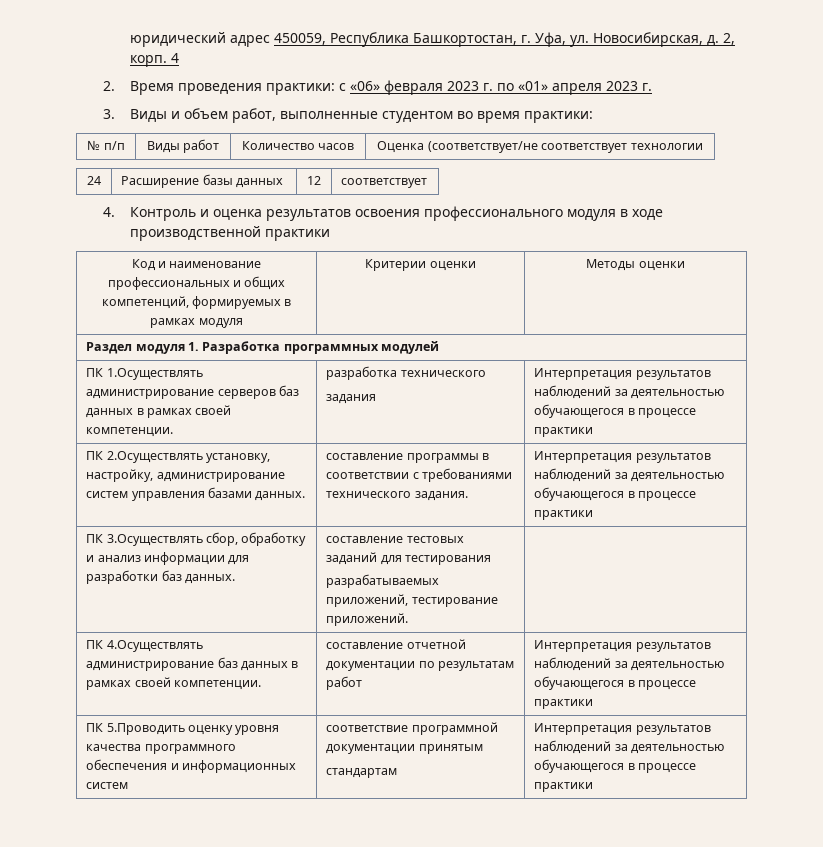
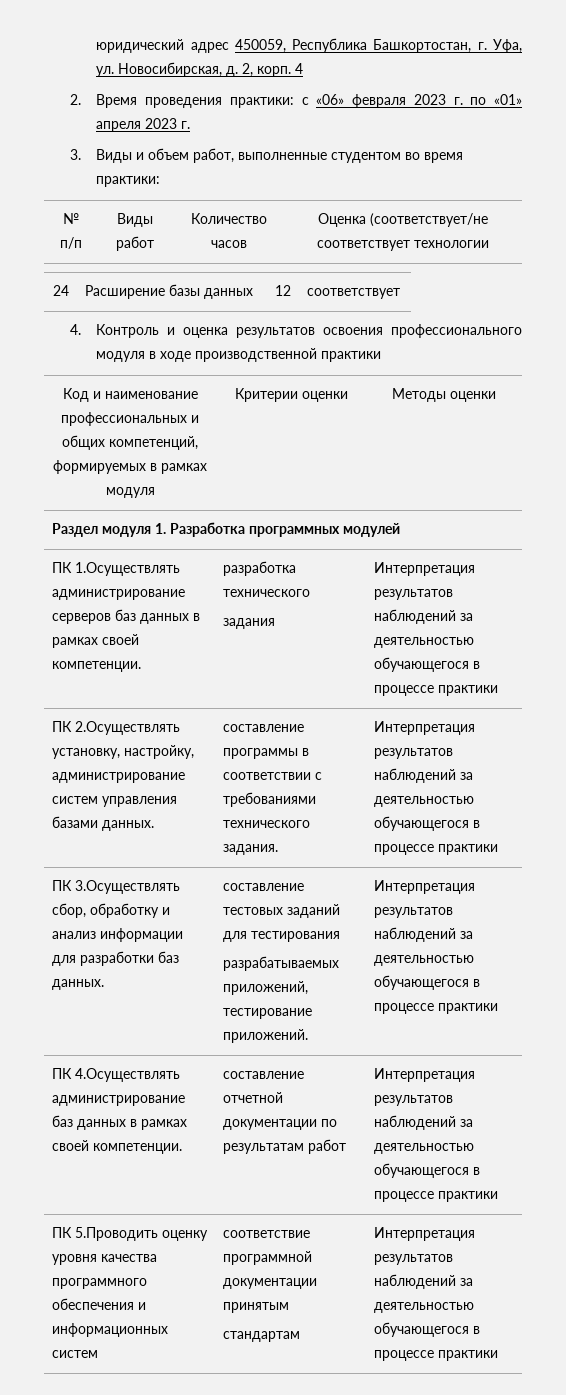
  ПК 3.Осуществлять сбор, обработку и анализ информации для разработки баз данных. | составление тестовых заданий для тестирования
- разрабатываемых приложений, тестирование приложений. |
+ разрабатываемых приложений, тестирование приложений. | Интерпретация результатов наблюдений за деятельностью обучающегося в процессе практики

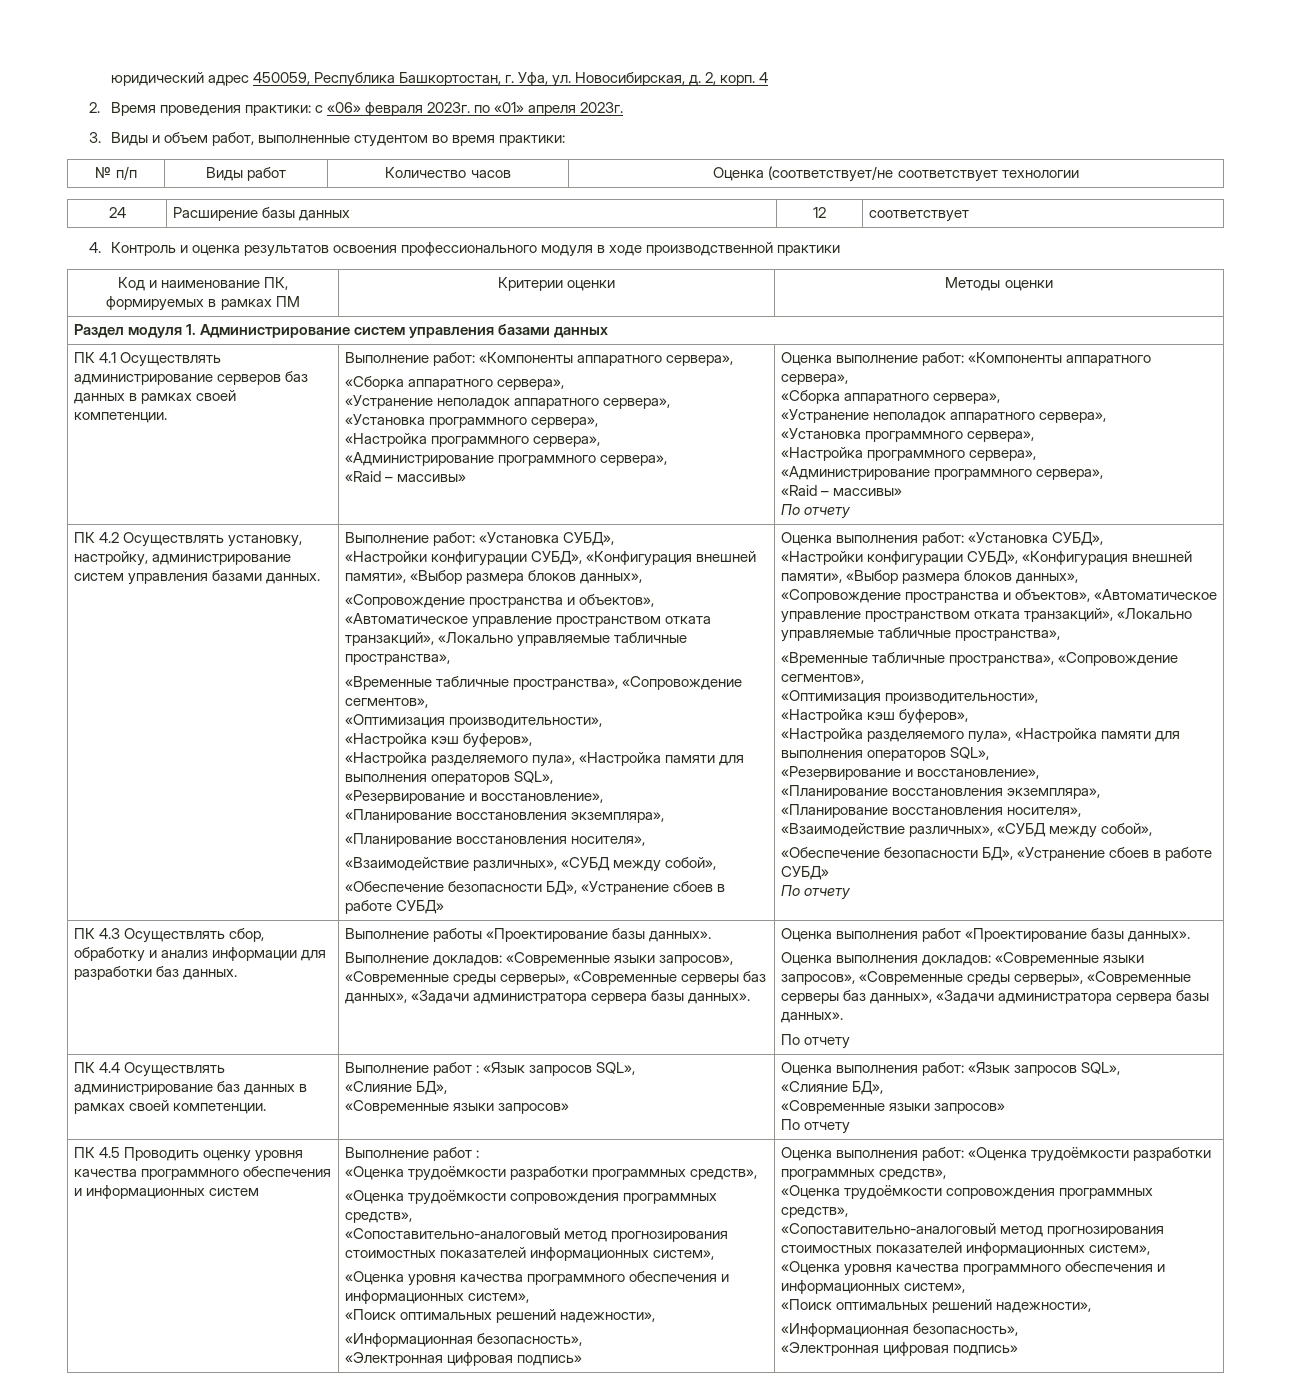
- 2. Время проведения практики: с «06» февраля 2023 г. по «01» апреля 2023 г.
+ 2. Время проведения практики: с «06» февраля 2023г. по «01» апреля 2023г.
- Код и наименование профессиональных и общих компетенций, формируемых в рамках модуля | Критерии оценки | Методы оценки
+ Код и наименование ПК, формируемых в рамках ПМ | Критерии оценки | Методы оценки
- Раздел модуля 1. Разработка программных модулей
- ПК 1.Осуществлять администрирование серверов баз данных в рамках своей компетенции. | разработка технического
- задания | Интерпретация результатов наблюдений за деятельностью обучающегося в процессе практики
- ПК 2.Осуществлять установку, настройку, администрирование систем управления базами данных. | составление программы в соответствии с требованиями технического задания. | Интерпретация результатов наблюдений за деятельностью обучающегося в процессе практики
- ПК 3.Осуществлять сбор, обработку и анализ информации для разработки баз данных. | составление тестовых заданий для тестирования
- разрабатываемых приложений, тестирование приложений. | Интерпретация результатов наблюдений за деятельностью обучающегося в процессе практики
- ПК 4.Осуществлять администрирование баз данных в рамках своей компетенции. | составление отчетной документации по результатам работ | Интерпретация результатов наблюдений за деятельностью обучающегося в процессе практики
- ПК 5.Проводить оценку уровня качества программного обеспечения и информационных систем | соответствие программной документации принятым
- стандартам | Интерпретация результатов наблюдений за деятельностью обучающегося в процессе практики
+ Раздел модуля 1. Администрирование систем управления базами данных
+ ПК 4.1 Осуществлять администрирование серверов баз данных в рамках своей компетенции. | Выполнение работ: «Компоненты аппаратного сервера»,
+ «Сборка аппаратного сервера»,
+ «Устранение неполадок аппаратного сервера»,
+ «Установка программного сервера»,
+ «Настройка программного сервера»,
+ «Администрирование программного сервера»,
+ «Raid – массивы» | Оценка выполнение работ: «Компоненты аппаратного сервера»,
+ «Сборка аппаратного сервера»,
+ «Устранение неполадок аппаратного сервера»,
+ «Установка программного сервера»,
+ «Настройка программного сервера»,
+ «Администрирование программного сервера»,
+ «Raid – массивы»
+ По отчету
+ ПК 4.2 Осуществлять установку, настройку, администрирование систем управления базами данных. | Выполнение работ: «Установка СУБД»,
+ «Настройки конфигурации СУБД», «Конфигурация внешней памяти», «Выбор размера блоков данных»,
+ «Сопровождение пространства и объектов», «Автоматическое управление пространством отката транзакций», «Локально управляемые табличные пространства»,
+ «Временные табличные пространства», «Сопровождение сегментов»,
+ «Оптимизация производительности»,
+ «Настройка кэш буферов»,
+ «Настройка разделяемого пула», «Настройка памяти для выполнения операторов SQL»,
+ «Резервирование и восстановление»,
+ «Планирование восстановления экземпляра»,
+ «Планирование восстановления носителя»,
+ «Взаимодействие различных», «СУБД между собой»,
+ «Обеспечение безопасности БД», «Устранение сбоев в работе СУБД» | Оценка выполнения работ: «Установка СУБД»,
+ «Настройки конфигурации СУБД», «Конфигурация внешней памяти», «Выбор размера блоков данных»,
+ «Сопровождение пространства и объектов», «Автоматическое управление пространством отката транзакций», «Локально управляемые табличные пространства»,
+ «Временные табличные пространства», «Сопровождение сегментов»,
+ «Оптимизация производительности»,
+ «Настройка кэш буферов»,
+ «Настройка разделяемого пула», «Настройка памяти для выполнения операторов SQL»,
+ «Резервирование и восстановление»,
+ «Планирование восстановления экземпляра»,
+ «Планирование восстановления носителя»,
+ «Взаимодействие различных», «СУБД между собой»,
+ «Обеспечение безопасности БД», «Устранение сбоев в работе СУБД»
+ По отчету
+ ПК 4.3 Осуществлять сбор, обработку и анализ информации для разработки баз данных. | Выполнение работы «Проектирование базы данных».
+ Выполнение докладов: «Современные языки запросов», «Современные среды серверы», «Современные серверы баз данных», «Задачи администратора сервера базы данных». | Оценка выполнения работ «Проектирование базы данных».
+ Оценка выполнения докладов: «Современные языки запросов», «Современные среды серверы», «Современные серверы баз данных», «Задачи администратора сервера базы данных».
+ По отчету
+ ПК 4.4 Осуществлять администрирование баз данных в рамках своей компетенции. | Выполнение работ : «Язык запросов SQL»,
+ «Слияние БД»,
+ «Современные языки запросов» | Оценка выполнения работ: «Язык запросов SQL»,
+ «Слияние БД»,
+ «Современные языки запросов»
+ По отчету
+ ПК 4.5 Проводить оценку уровня качества программного обеспечения и информационных систем | Выполнение работ :
+ «Оценка трудоёмкости разработки программных средств»,
+ «Оценка трудоёмкости сопровождения программных средств»,
+ «Сопоставительно-аналоговый метод прогнозирования стоимостных показателей информационных систем»,
+ «Оценка уровня качества программного обеспечения и информационных систем»,
+ «Поиск оптимальных решений надежности»,
+ «Информационная безопасность»,
+ «Электронная цифровая подпись» | Оценка выполнения работ: «Оценка трудоёмкости разработки программных средств»,
+ «Оценка трудоёмкости сопровождения программных средств»,
+ «Сопоставительно-аналоговый метод прогнозирования стоимостных показателей информационных систем»,
+ «Оценка уровня качества программного обеспечения и информационных систем»,
+ «Поиск оптимальных решений надежности»,
+ «Информационная безопасность»,
+ «Электронная цифровая подпись»

